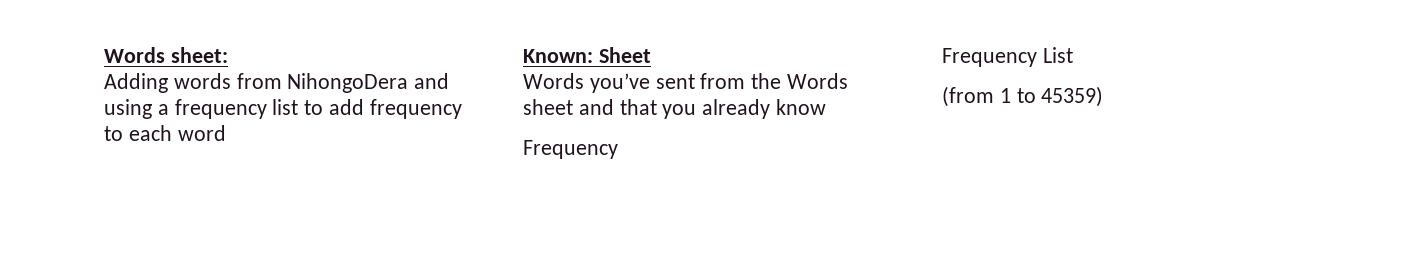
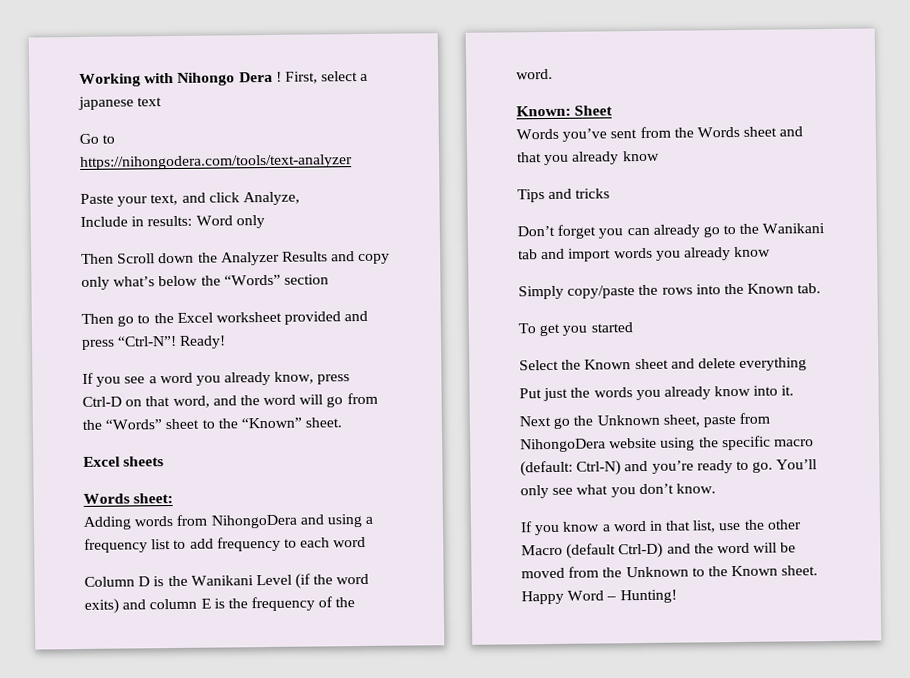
+ Working with Nihongo Dera ! First, select a japanese text
+ Go to https://nihongodera.com/tools/text-analyzer
+ Paste your text, and click Analyze,
+ Include in results: Word only
+ Then Scroll down the Analyzer Results and copy only what’s below the “Words” section
+ Then go to the Excel worksheet provided and press “Ctrl-N”! Ready!
+ If you see a word you already know, press Ctrl-D on that word, and the word will go from the “Words” sheet to the “Known” sheet.
+ Excel sheets
+ Column D is the Wanikani Level (if the word exits) and column E is the frequency of the word.
  Words you’ve sent from the Words sheet and that you already know
- Frequency
- Frequency List
- (from 1 to 45359)
+ Tips and tricks
+ Don’t forget you can already go to the Wanikani tab and import words you already know
+ Simply copy/paste the rows into the Known tab.
+ To get you started
+ Select the Known sheet and delete everything
+ Put just the words you already know into it.
+ Next go the Unknown sheet, paste from NihongoDera website using the specific macro (default: Ctrl-N) and you’re ready to go. You’ll only see what you don’t know.
+ If you know a word in that list, use the other Macro (default Ctrl-D) and the word will be moved from the Unknown to the Known sheet. Happy Word – Hunting!

